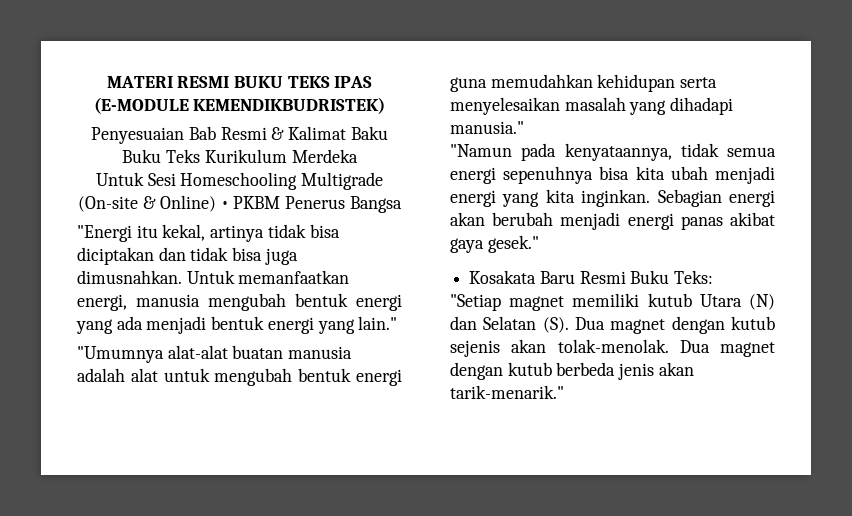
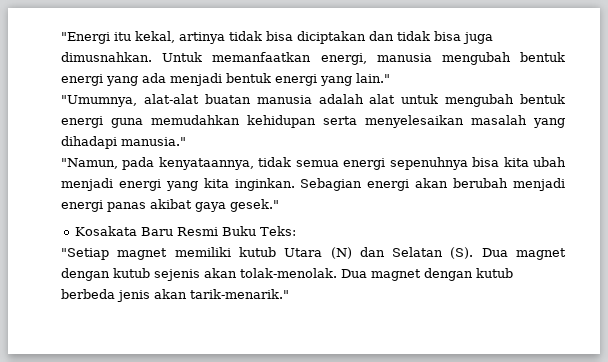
- MATERI RESMI BUKU TEKS IPAS (E-MODULE KEMENDIKBUDRISTEK)
- Penyesuaian Bab Resmi & Kalimat Baku Buku Teks Kurikulum Merdeka
- Untuk Sesi Homeschooling Multigrade (On-site & Online) • PKBM Penerus Bangsa
- "Umumnya alat-alat buatan manusia adalah alat untuk mengubah bentuk energi guna memudahkan kehidupan serta menyelesaikan masalah yang dihadapi manusia."
+ "Umumnya, alat-alat buatan manusia adalah alat untuk mengubah bentuk energi guna memudahkan kehidupan serta menyelesaikan masalah yang dihadapi manusia."
- "Namun pada kenyataannya, tidak semua energi sepenuhnya bisa kita ubah menjadi energi yang kita inginkan.
+ "Namun, pada kenyataannya, tidak semua energi sepenuhnya bisa kita ubah menjadi energi yang kita inginkan.

